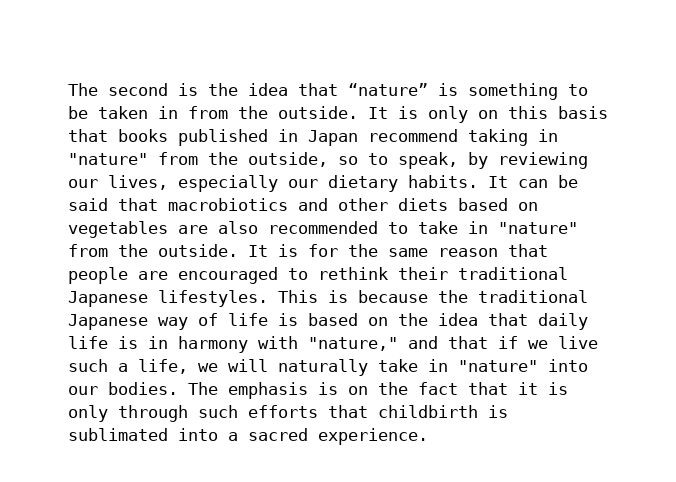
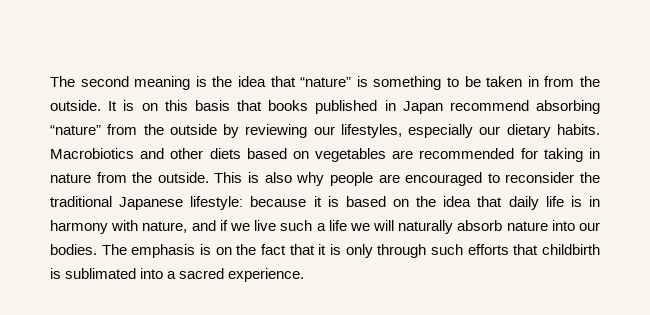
- The second is the idea that “nature” is something to be taken in from the outside.
+ The second meaning is the idea that “nature” is something to be taken in from the outside.
- It is only on this basis that books published in Japan recommend taking in "nature" from the outside, so to speak, by reviewing our lives, especially our dietary habits.
+ It is on this basis that books published in Japan recommend absorbing “nature” from the outside by reviewing our lifestyles, especially our dietary habits.
- It can be said that macrobiotics and other diets based on vegetables are also recommended to take in "nature" from the outside. It is for the same reason that people are encouraged to rethink their traditional Japanese lifestyles. This is because the traditional Japanese way of life is based on the idea that daily life is in harmony with "nature," and that if we live such a life, we will naturally take in "nature" into our bodies.
+ Macrobiotics and other diets based on vegetables are recommended for taking in nature from the outside. This is also why people are encouraged to reconsider the traditional Japanese lifestyle: because it is based on the idea that daily life is in harmony with nature, and if we live such a life we will naturally absorb nature into our bodies.

